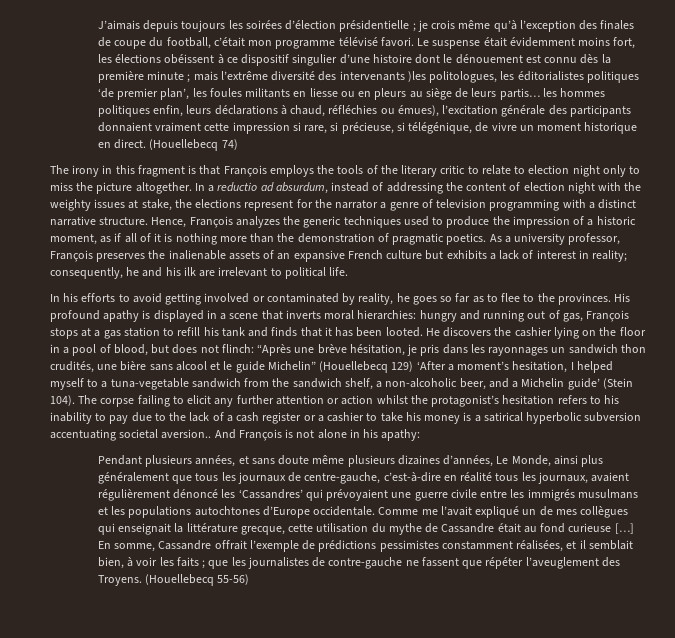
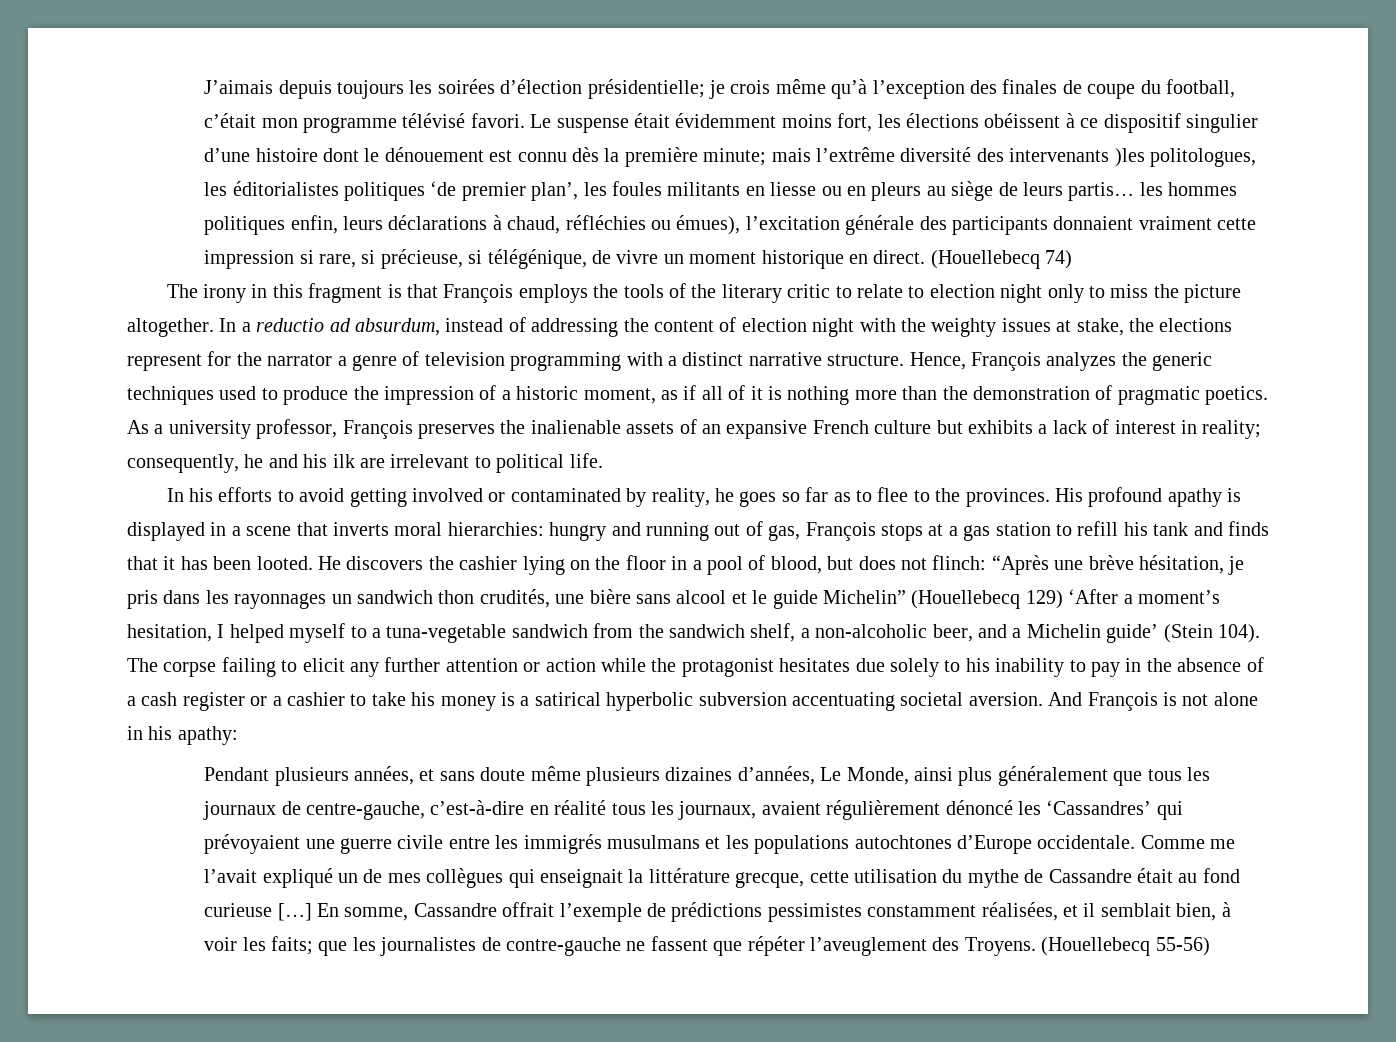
- J’aimais depuis toujours les soirées d’élection présidentielle ; je crois même qu’à l’exception des finales de coupe du football, c’était mon programme télévisé favori.
+ J’aimais depuis toujours les soirées d’élection présidentielle; je crois même qu’à l’exception des finales de coupe du football, c’était mon programme télévisé favori.
- Le suspense était évidemment moins fort, les élections obéissent à ce dispositif singulier d’une histoire dont le dénouement est connu dès la première minute ;
+ Le suspense était évidemment moins fort, les élections obéissent à ce dispositif singulier d’une histoire dont le dénouement est connu dès la première minute;
- The corpse failing to elicit any further attention or action whilst the protagonist’s hesitation refers to his inability to pay due to the lack of a cash register or a cashier to take his money is a satirical hyperbolic subversion accentuating societal aversion..
+ The corpse failing to elicit any further attention or action while the protagonist hesitates due solely to his inability to pay in the absence of a cash register or a cashier to take his money is a satirical hyperbolic subversion accentuating societal aversion.
- En somme, Cassandre offrait l’exemple de prédictions pessimistes constamment réalisées, et il semblait bien, à voir les faits ; que les journalistes de contre-gauche ne fassent que répéter l’aveuglement des Troyens.
+ En somme, Cassandre offrait l’exemple de prédictions pessimistes constamment réalisées, et il semblait bien, à voir les faits; que les journalistes de contre-gauche ne fassent que répéter l’aveuglement des Troyens.

